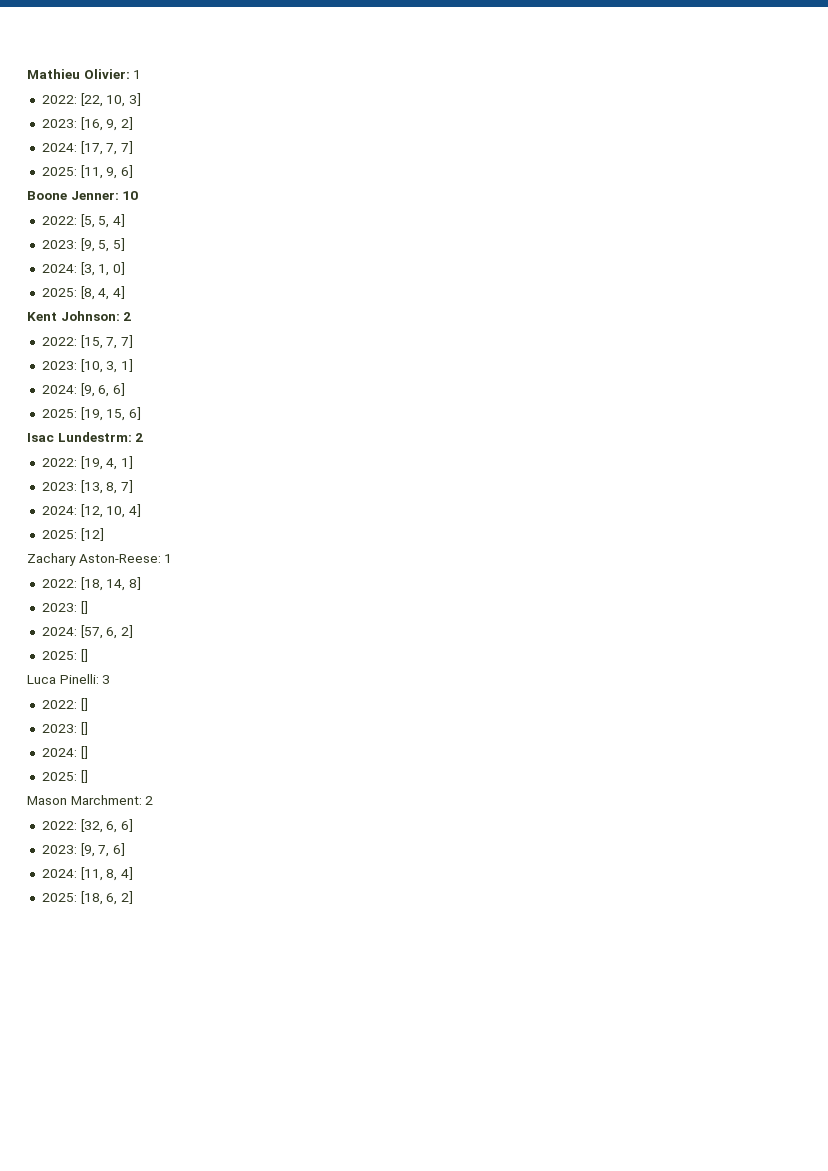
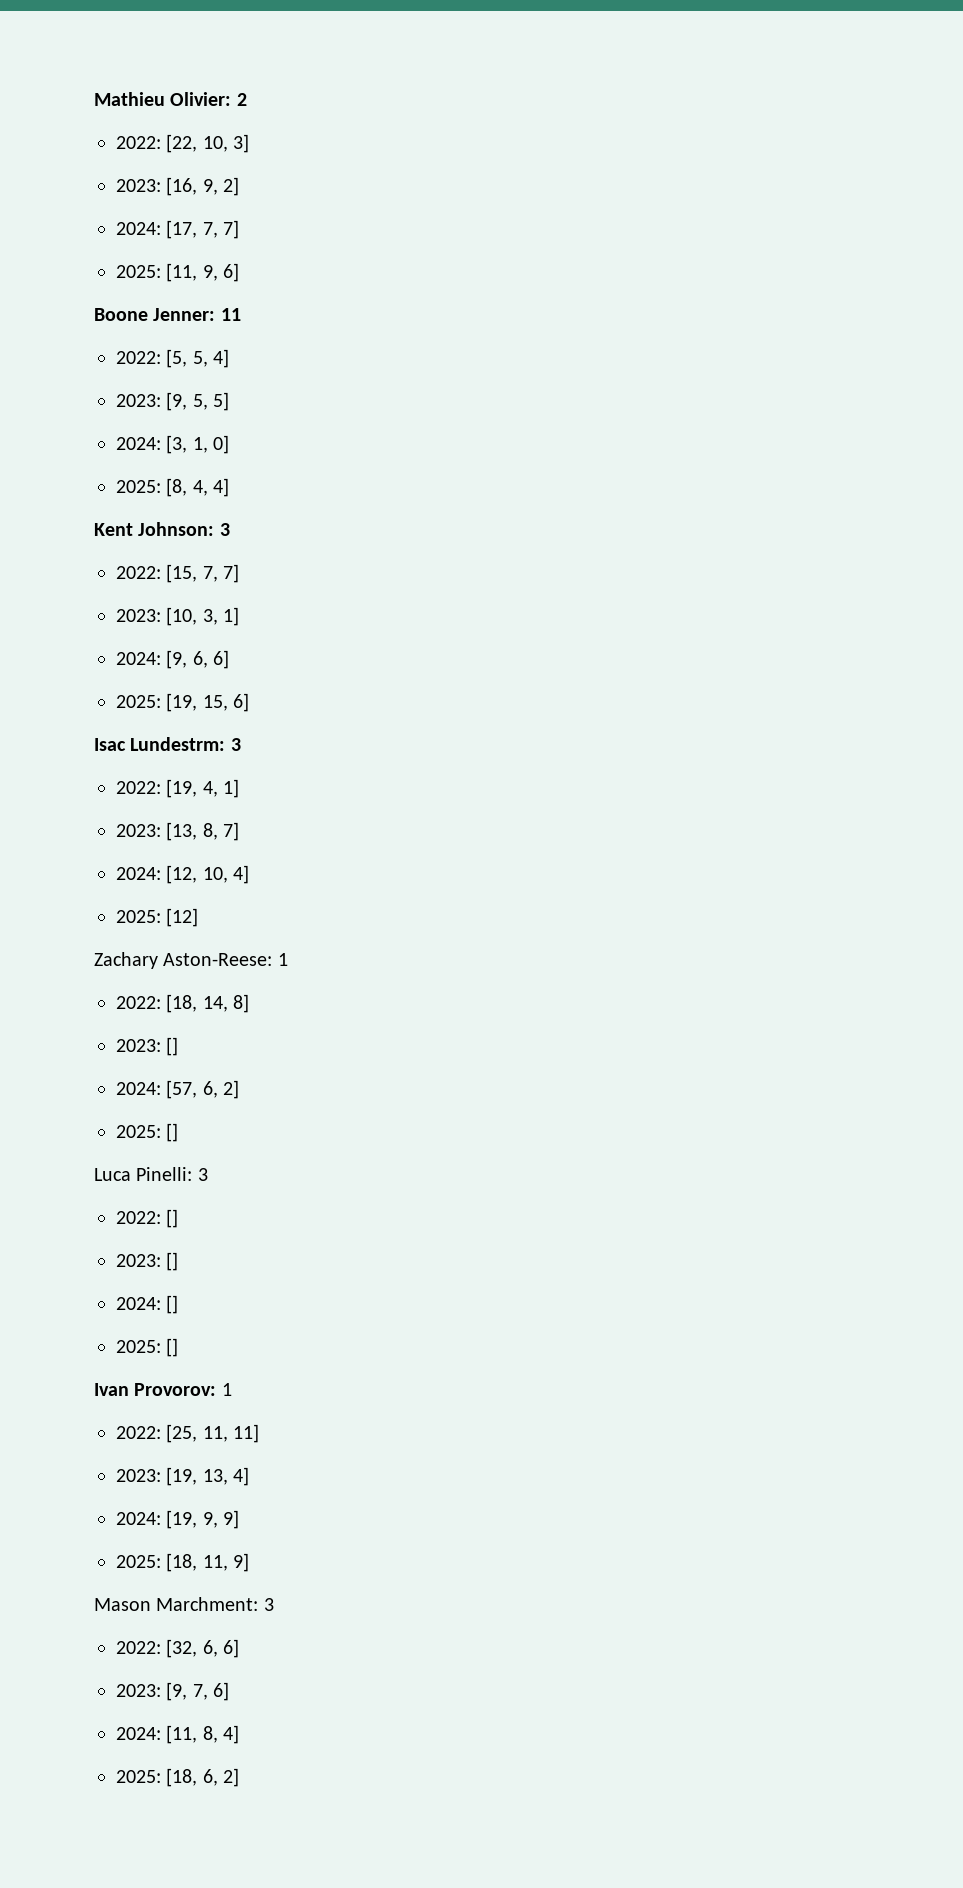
- Mathieu Olivier: 1
+ Mathieu Olivier: 2
- Boone Jenner: 10
+ Boone Jenner: 11
- Kent Johnson: 2
+ Kent Johnson: 3
- Isac Lundestrm: 2
+ Isac Lundestrm: 3
+ Ivan Provorov: 1
+ 2022: [25, 11, 11]
+ 2023: [19, 13, 4]
+ 2024: [19, 9, 9]
+ 2025: [18, 11, 9]
- Mason Marchment: 2
+ Mason Marchment: 3

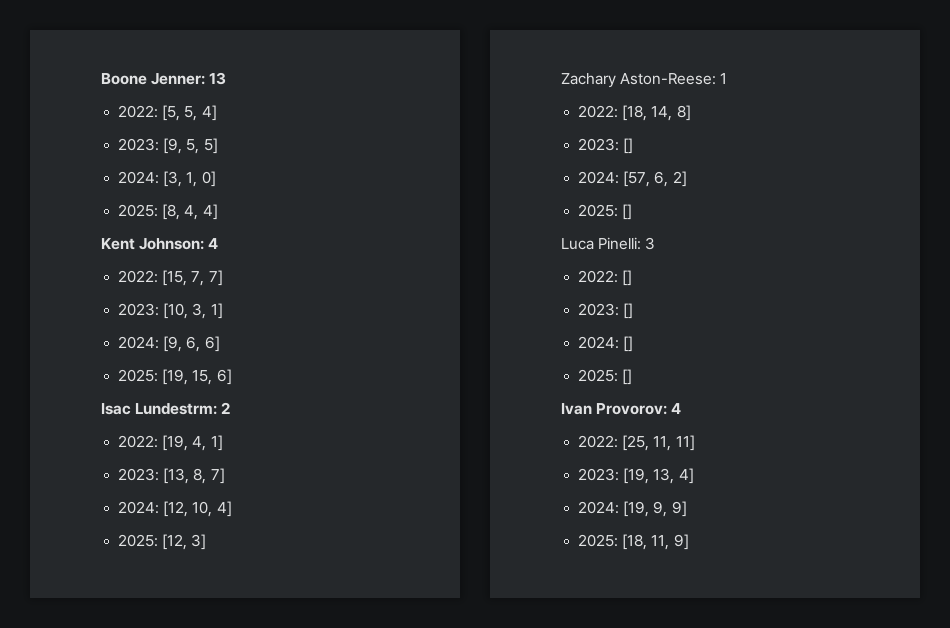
- Mathieu Olivier: 2
- 2022: [22, 10, 3]
- 2023: [16, 9, 2]
- 2024: [17, 7, 7]
- 2025: [11, 9, 6]
- Boone Jenner: 11
+ Boone Jenner: 13
- Kent Johnson: 3
+ Kent Johnson: 4
- Isac Lundestrm: 3
+ Isac Lundestrm: 2
- 2025: [12]
+ 2025: [12, 3]
- Ivan Provorov: 1
+ Ivan Provorov: 4
- Mason Marchment: 3
- 2022: [32, 6, 6]
- 2023: [9, 7, 6]
- 2024: [11, 8, 4]
- 2025: [18, 6, 2]

